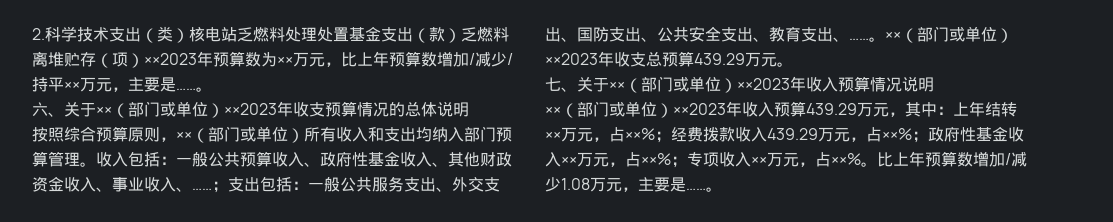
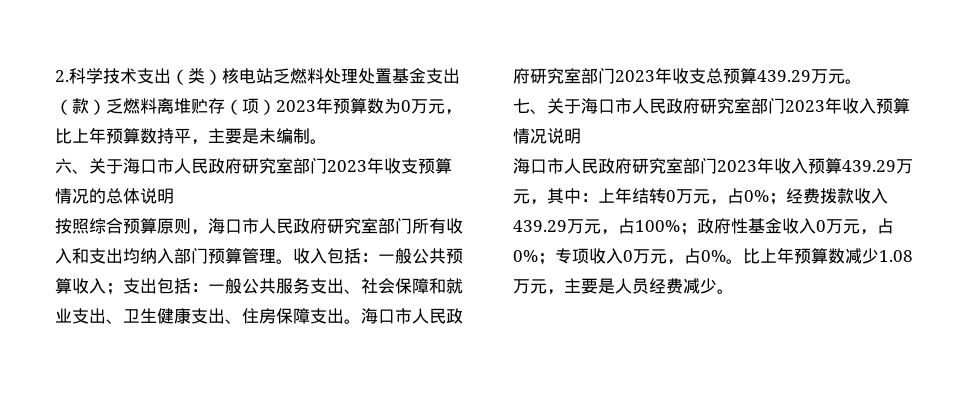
- 2.科学技术支出（类）核电站乏燃料处理处置基金支出（款）乏燃料离堆贮存（项）××2023年预算数为××万元，比上年预算数增加/减少/持平××万元，主要是……。
+ 2.科学技术支出（类）核电站乏燃料处理处置基金支出（款）乏燃料离堆贮存（项）2023年预算数为0万元，比上年预算数持平，主要是未编制。
- 六、关于××（部门或单位）××2023年收支预算情况的总体说明
+ 六、关于海口市人民政府研究室部门2023年收支预算情况的总体说明
- 按照综合预算原则，××（部门或单位）所有收入和支出均纳入部门预算管理。
+ 按照综合预算原则，海口市人民政府研究室部门所有收入和支出均纳入部门预算管理。
- 收入包括：一般公共预算收入、政府性基金收入、其他财政资金收入、事业收入、……；支出包括：一般公共服务支出、外交支出、国防支出、公共安全支出、教育支出、……。××（部门或单位）××2023年收支总预算439.29万元。
+ 收入包括：一般公共预算收入；支出包括：一般公共服务支出、社会保障和就业支出、卫生健康支出、住房保障支出。海口市人民政府研究室部门2023年收支总预算439.29万元。
- 七、关于××（部门或单位）××2023年收入预算情况说明
+ 七、关于海口市人民政府研究室部门2023年收入预算情况说明
- ××（部门或单位）××2023年收入预算439.29万元，其中：上年结转××万元，占××%；经费拨款收入439.29万元，占××%；政府性基金收入××万元，占××%；专项收入××万元，占××%。
+ 海口市人民政府研究室部门2023年收入预算439.29万元，其中：上年结转0万元，占0%；经费拨款收入439.29万元，占100%；政府性基金收入0万元，占0%；专项收入0万元，占0%。
- 比上年预算数增加/减少1.08万元，主要是……。
+ 比上年预算数减少1.08万元，主要是人员经费减少。

